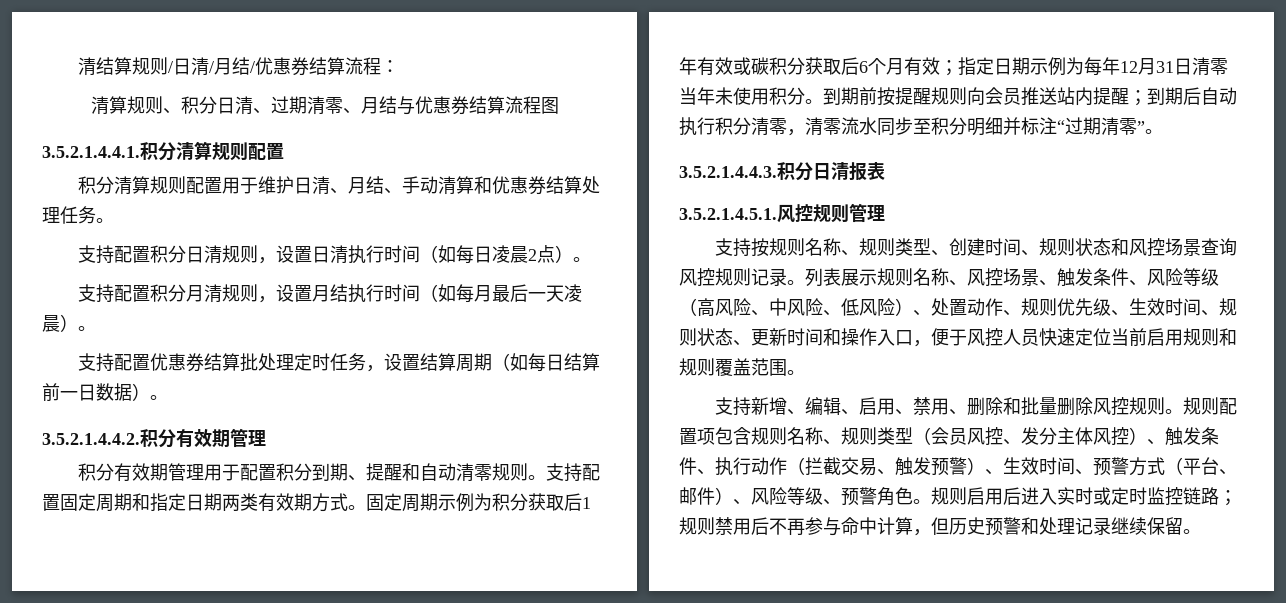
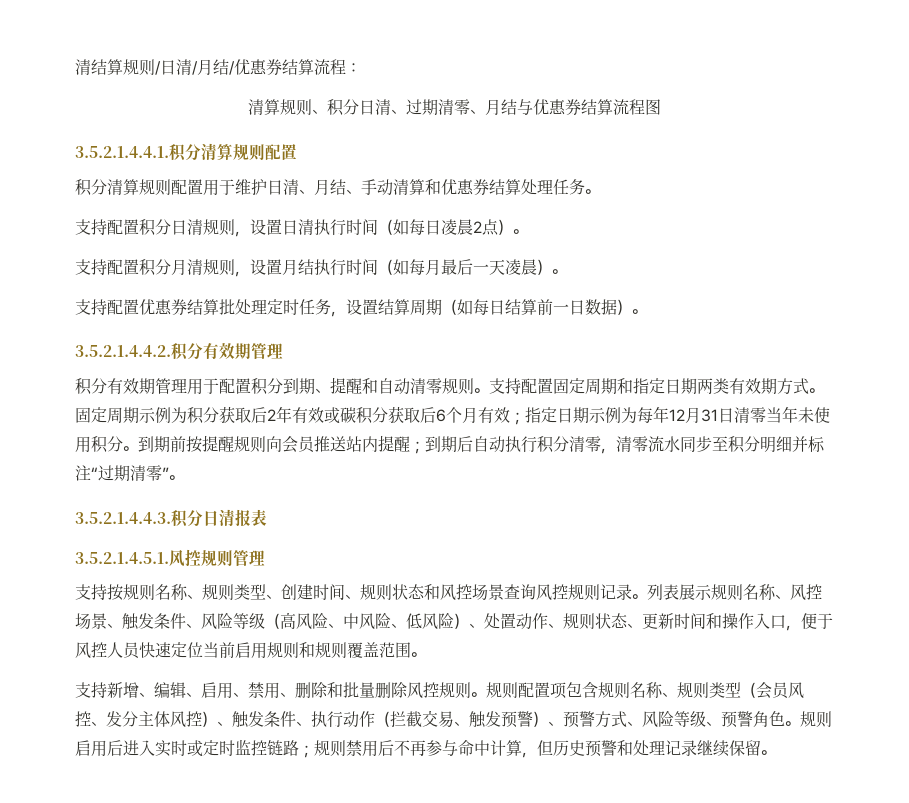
- 固定周期示例为积分获取后1年有效或碳积分获取后6个月有效；指定日期示例为每年12月31日清零当年未使用积分。
+ 固定周期示例为积分获取后2年有效或碳积分获取后6个月有效；指定日期示例为每年12月31日清零当年未使用积分。
- 列表展示规则名称、风控场景、触发条件、风险等级（高风险、中风险、低风险）、处置动作、规则优先级、生效时间、规则状态、更新时间和操作入口，便于风控人员快速定位当前启用规则和规则覆盖范围。
+ 列表展示规则名称、风控场景、触发条件、风险等级（高风险、中风险、低风险）、处置动作、规则状态、更新时间和操作入口，便于风控人员快速定位当前启用规则和规则覆盖范围。
- 规则配置项包含规则名称、规则类型（会员风控、发分主体风控）、触发条件、执行动作（拦截交易、触发预警）、生效时间、预警方式（平台、邮件）、风险等级、预警角色。
+ 规则配置项包含规则名称、规则类型（会员风控、发分主体风控）、触发条件、执行动作（拦截交易、触发预警）、预警方式、风险等级、预警角色。

